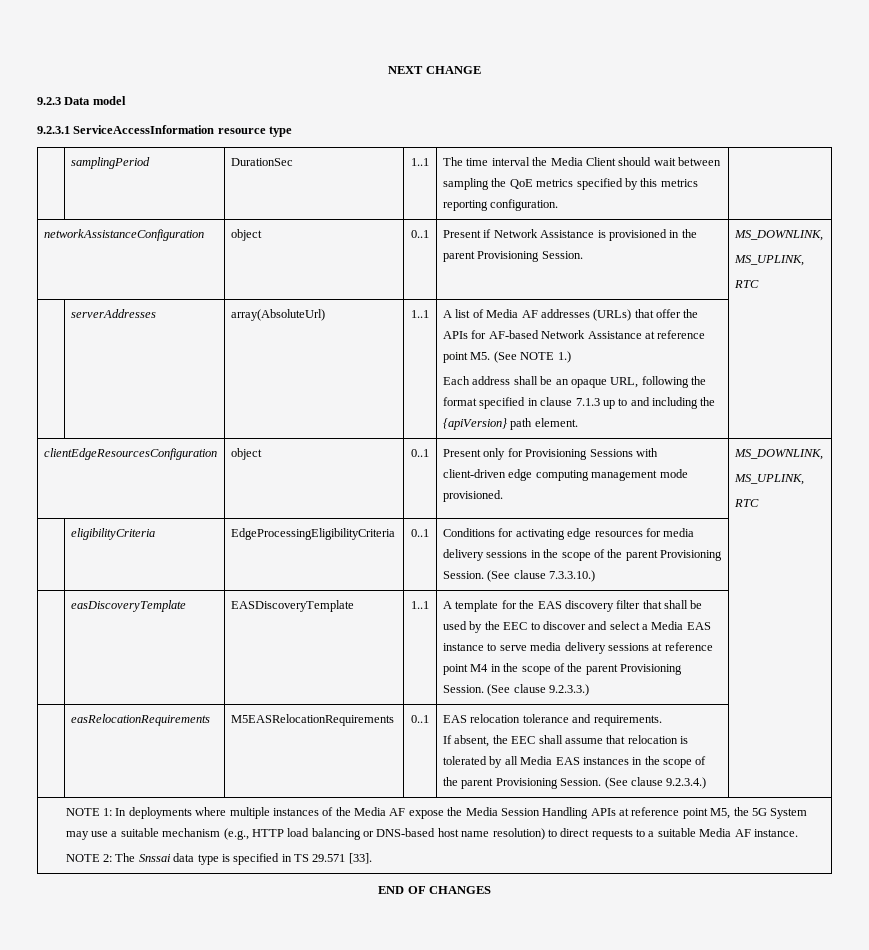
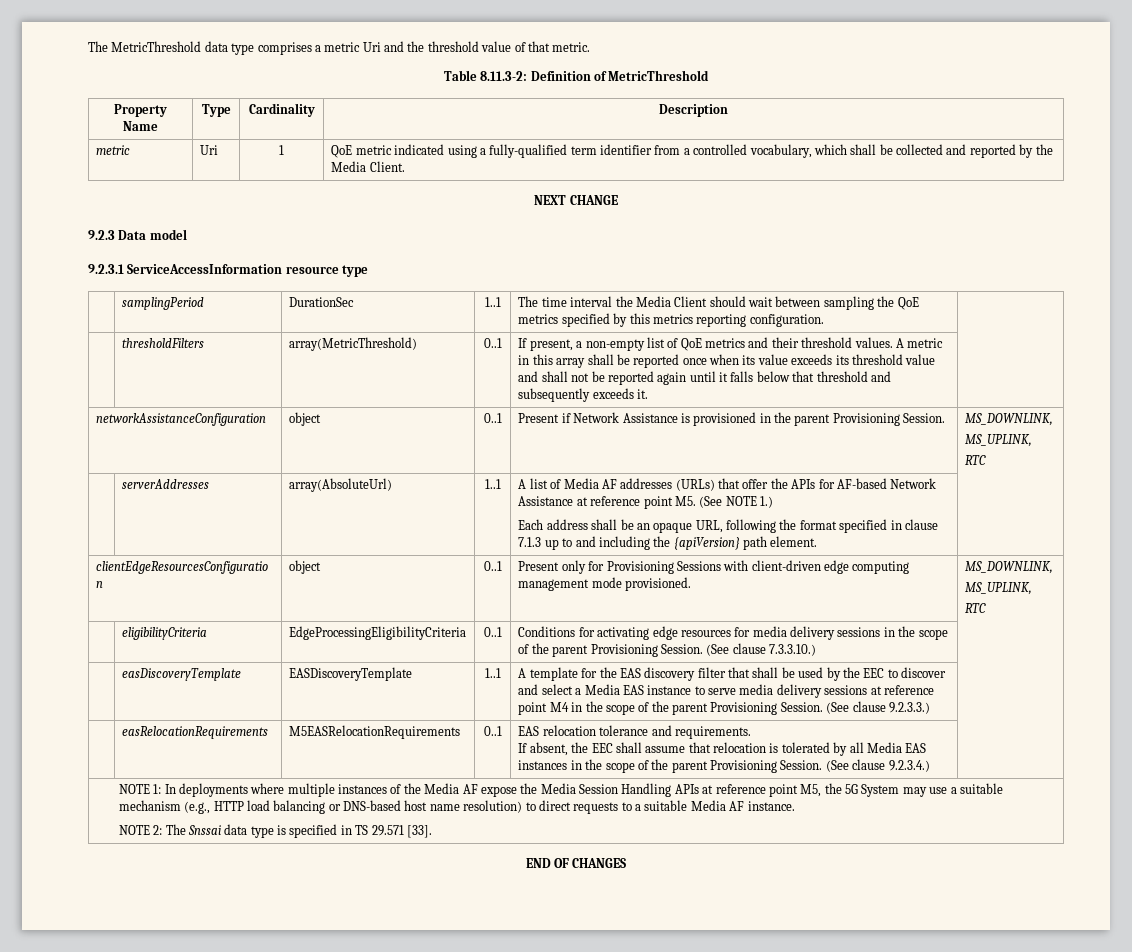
+ The MetricThreshold data type comprises a metric Uri and the threshold value of that metric.
+ Table 8.11.3-2: Definition of MetricThreshold
+ Property Name | Type | Cardinality | Description
+ metric | Uri | 1 | QoE metric indicated using a fully-qualified term identifier from a controlled vocabulary, which shall be collected and reported by the Media Client.
+ thresholdFilters | array(MetricThreshold) | 0..1 | If present, a non-empty list of QoE metrics and their threshold values. A metric in this array shall be reported once when its value exceeds its threshold value and shall not be reported again until it falls below that threshold and subsequently exceeds it.

